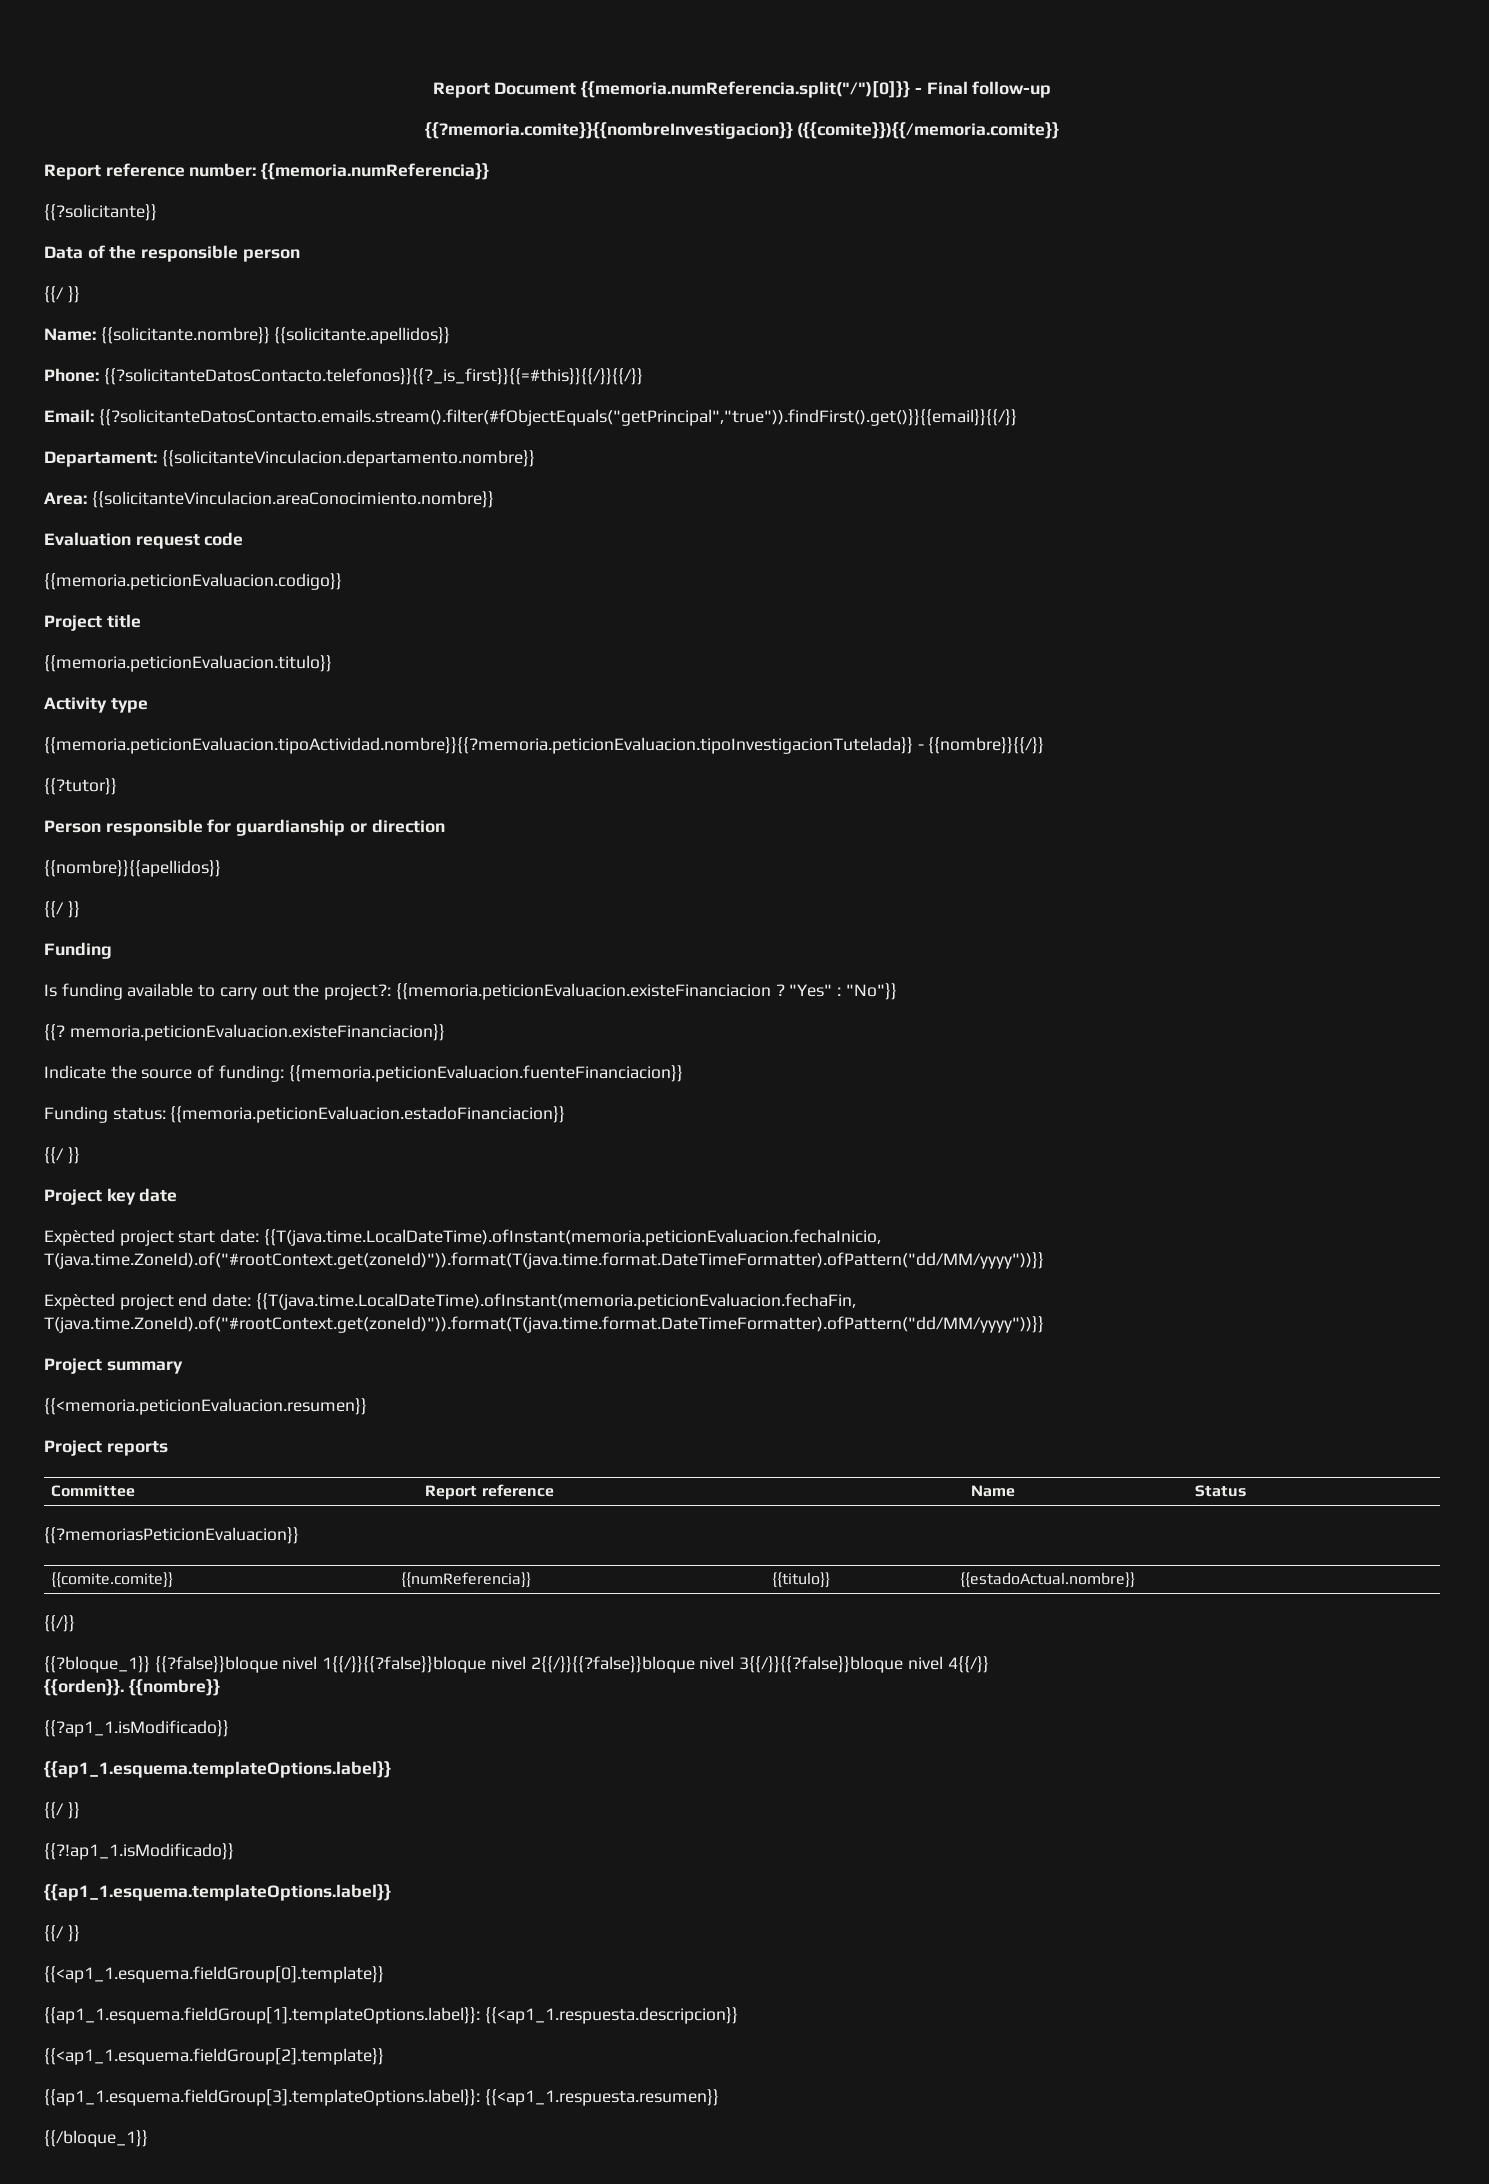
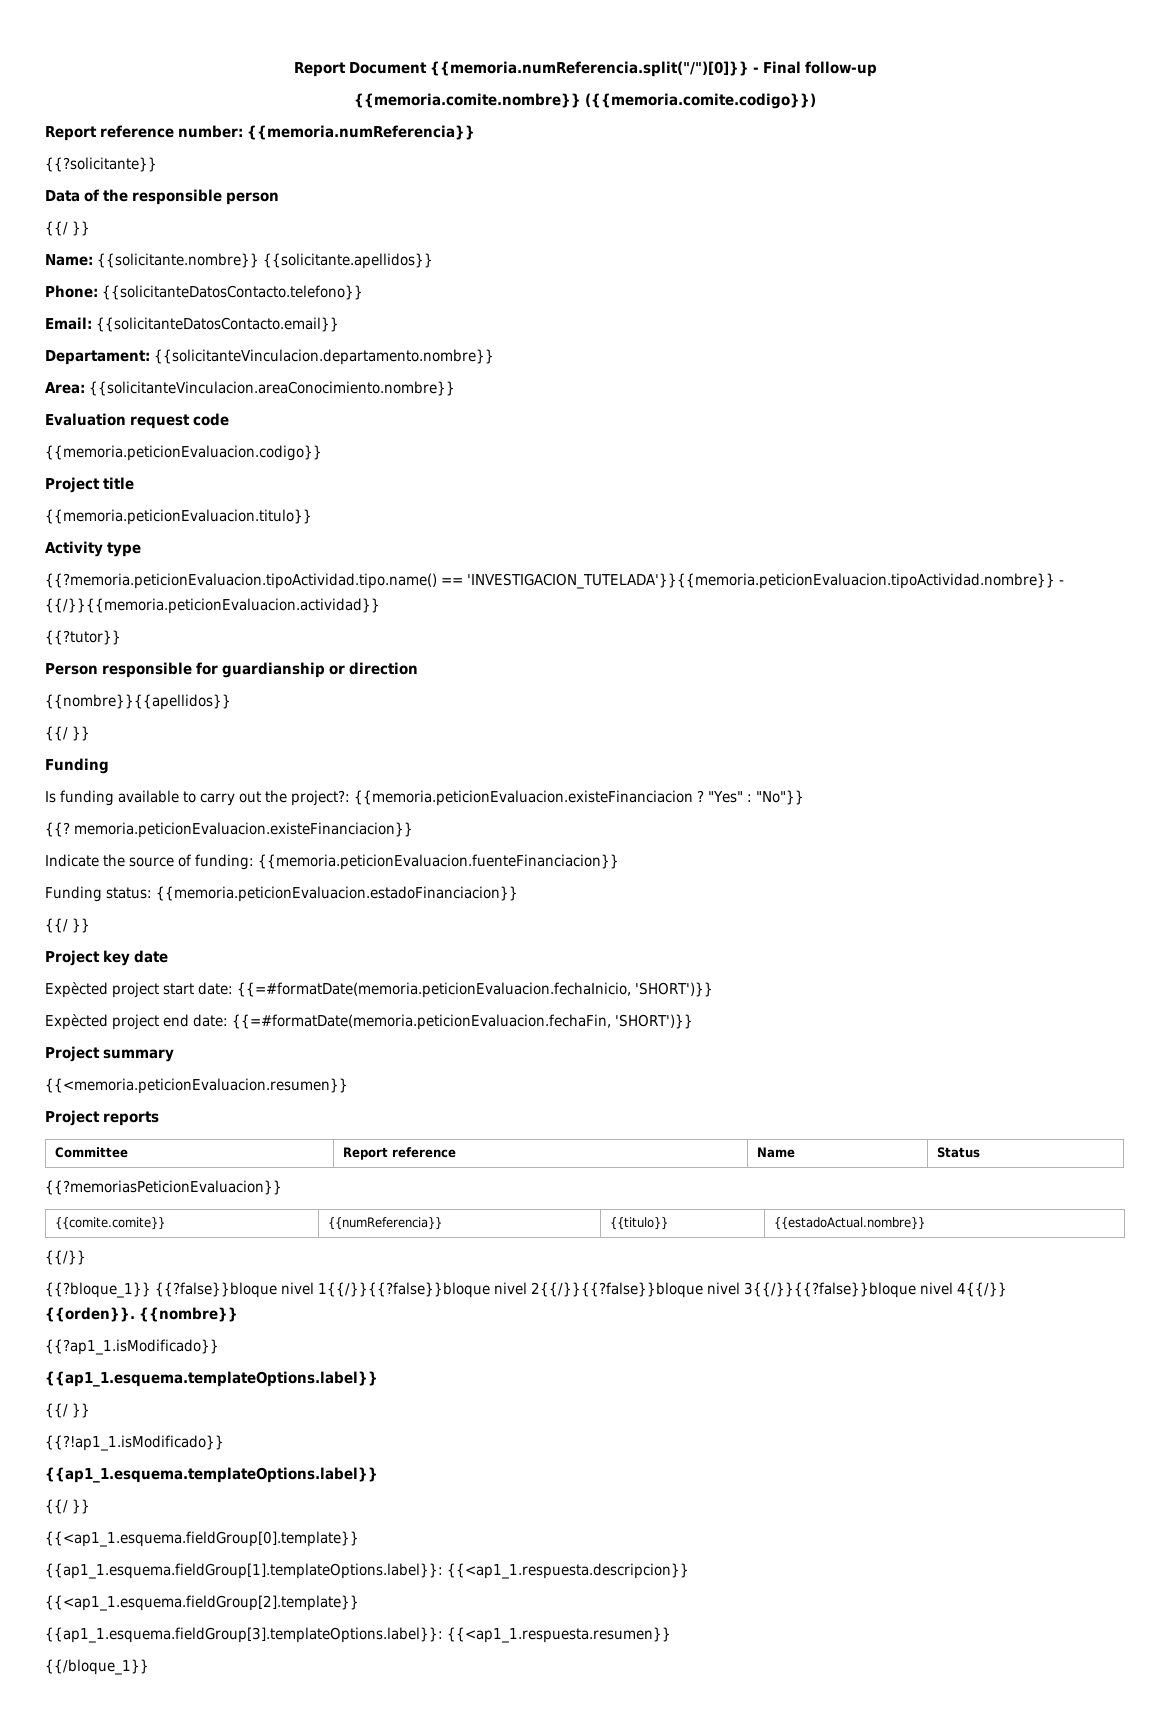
- {{?memoria.comite}}{{nombreInvestigacion}} ({{comite}}){{/memoria.comite}}
+ {{memoria.comite.nombre}} ({{memoria.comite.codigo}})
- Phone: {{?solicitanteDatosContacto.telefonos}}{{?_is_first}}{{=#this}}{{/}}{{/}}
+ Phone: {{solicitanteDatosContacto.telefono}}
- Email: {{?solicitanteDatosContacto.emails.stream().filter(#fObjectEquals("getPrincipal","true")).findFirst().get()}}{{email}}{{/}}
+ Email: {{solicitanteDatosContacto.email}}
- {{memoria.peticionEvaluacion.tipoActividad.nombre}}{{?memoria.peticionEvaluacion.tipoInvestigacionTutelada}} - {{nombre}}{{/}}
+ {{?memoria.peticionEvaluacion.tipoActividad.tipo.name() == 'INVESTIGACION_TUTELADA'}}{{memoria.peticionEvaluacion.tipoActividad.nombre}} - {{/}}{{memoria.peticionEvaluacion.actividad}}
- Expècted project start date: {{T(java.time.LocalDateTime).ofInstant(memoria.peticionEvaluacion.fechaInicio, T(java.time.ZoneId).of("#rootContext.get(zoneId)")).format(T(java.time.format.DateTimeFormatter).ofPattern("dd/MM/yyyy"))}}
+ Expècted project start date: {{=#formatDate(memoria.peticionEvaluacion.fechaInicio, 'SHORT')}}
- Expècted project end date: {{T(java.time.LocalDateTime).ofInstant(memoria.peticionEvaluacion.fechaFin, T(java.time.ZoneId).of("#rootContext.get(zoneId)")).format(T(java.time.format.DateTimeFormatter).ofPattern("dd/MM/yyyy"))}}
+ Expècted project end date: {{=#formatDate(memoria.peticionEvaluacion.fechaFin, 'SHORT')}}

